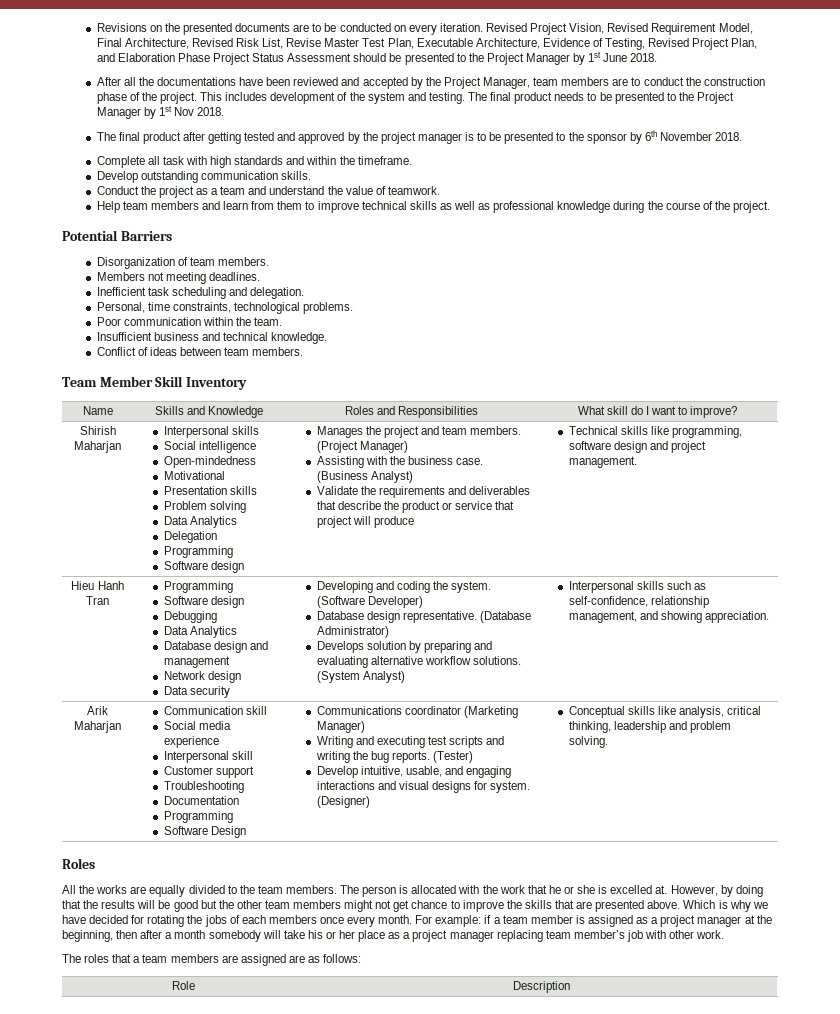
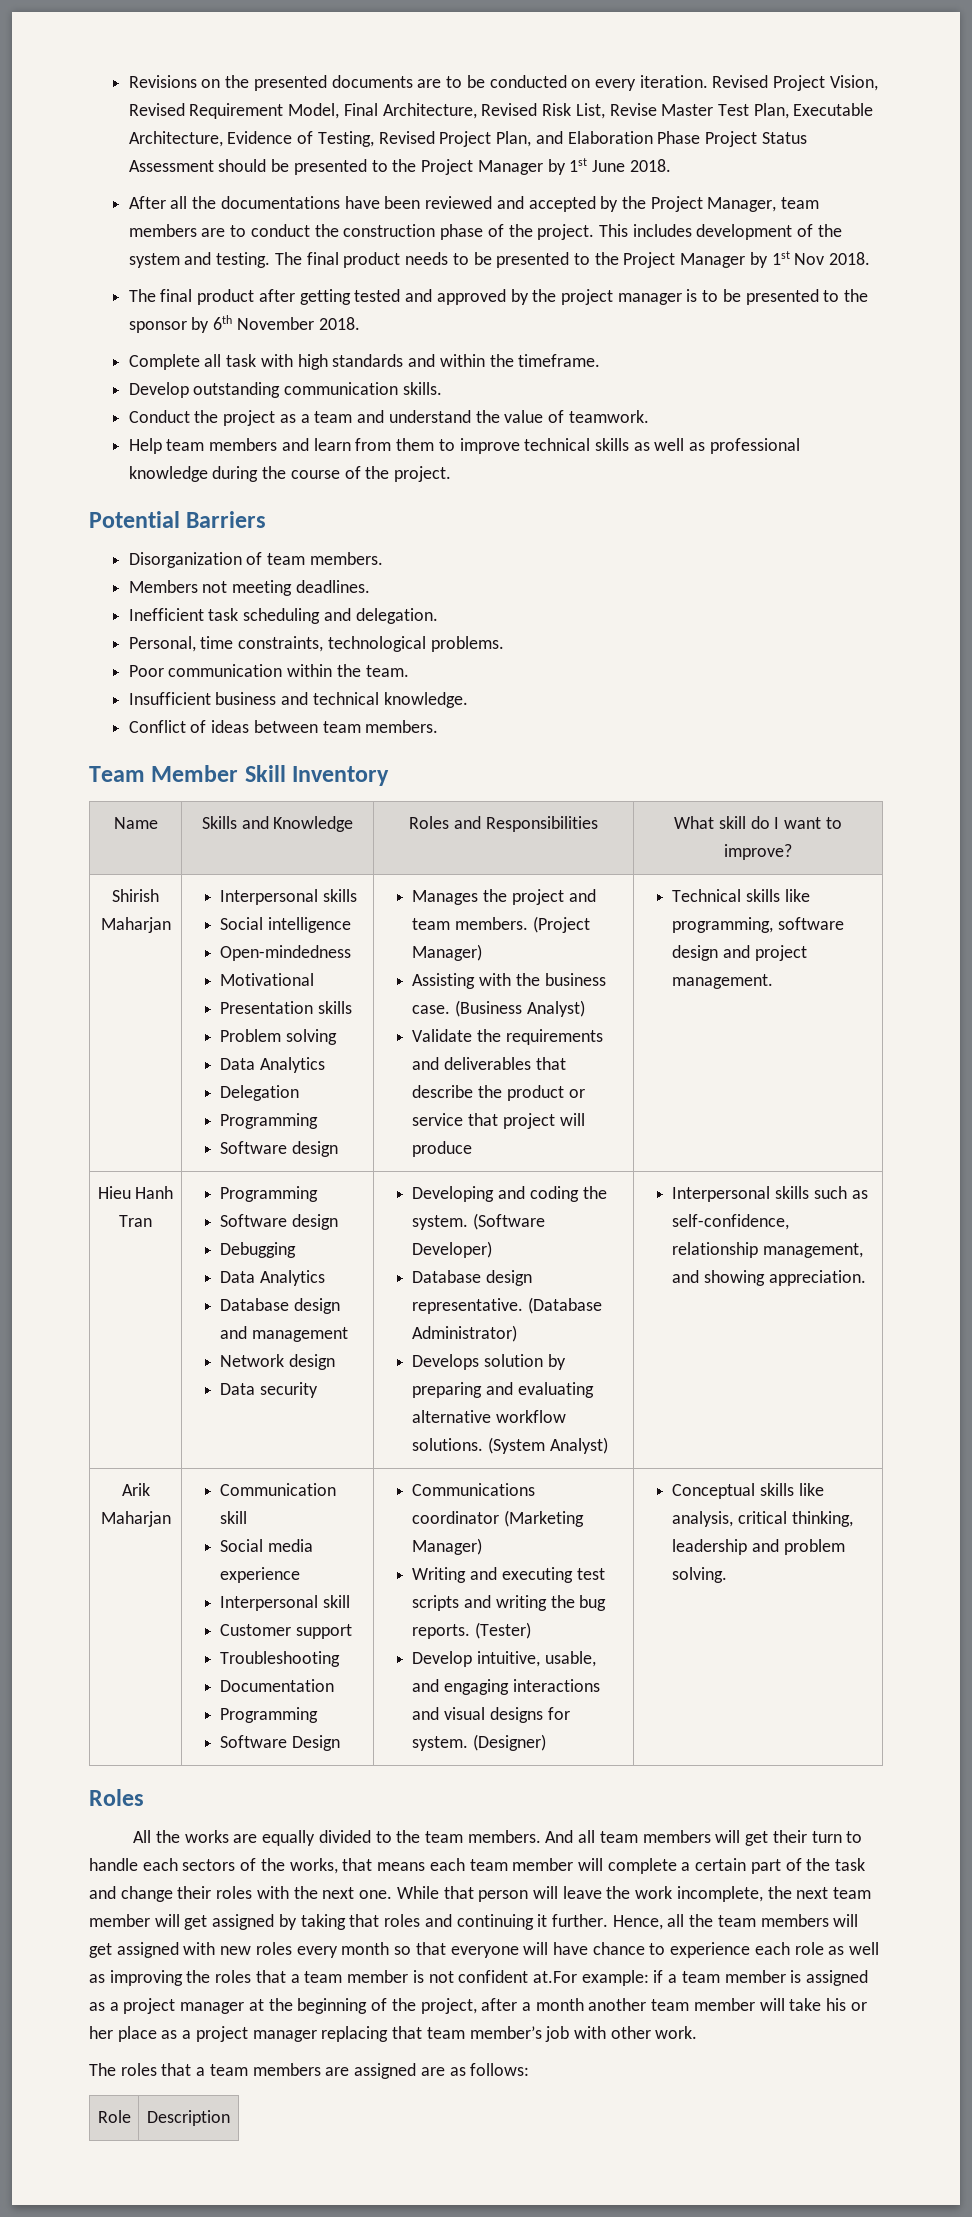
- The person is allocated with the work that he or she is excelled at. However, by doing that the results will be good but the other team members might not get chance to improve the skills that are presented above. Which is why we have decided for rotating the jobs of each members once every month. For example: if a team member is assigned as a project manager at the beginning, then after a month somebody will take his or her place as a project manager replacing team member’s job with other work.
+ And all team members will get their turn to handle each sectors of the works, that means each team member will complete a certain part of the task and change their roles with the next one. While that person will leave the work incomplete, the next team member will get assigned by taking that roles and continuing it further. Hence, all the team members will get assigned with new roles every month so that everyone will have chance to experience each role as well as improving the roles that a team member is not confident at.For example: if a team member is assigned as a project manager at the beginning of the project, after a month another team member will take his or her place as a project manager replacing that team member’s job with other work.

